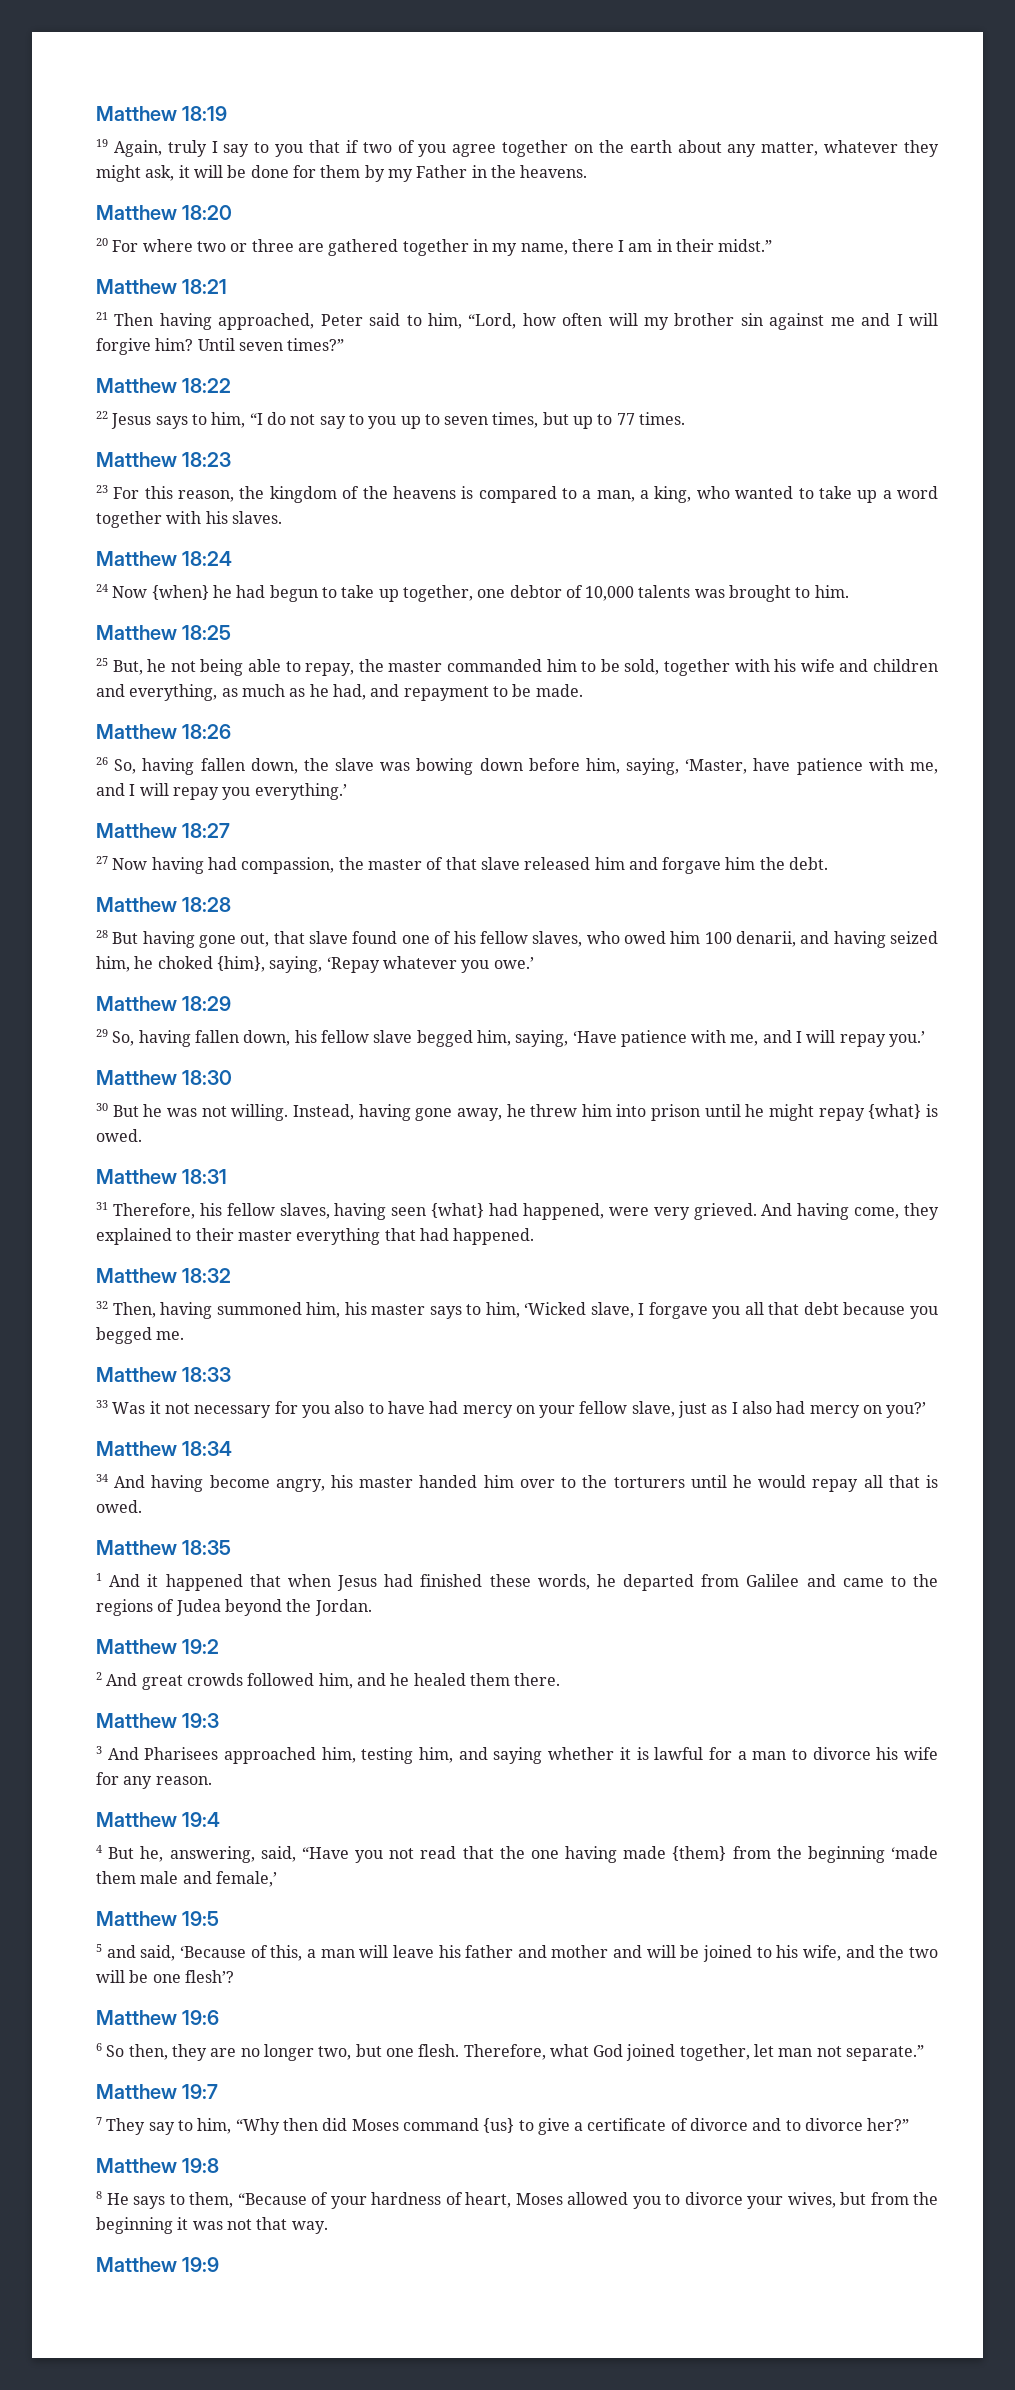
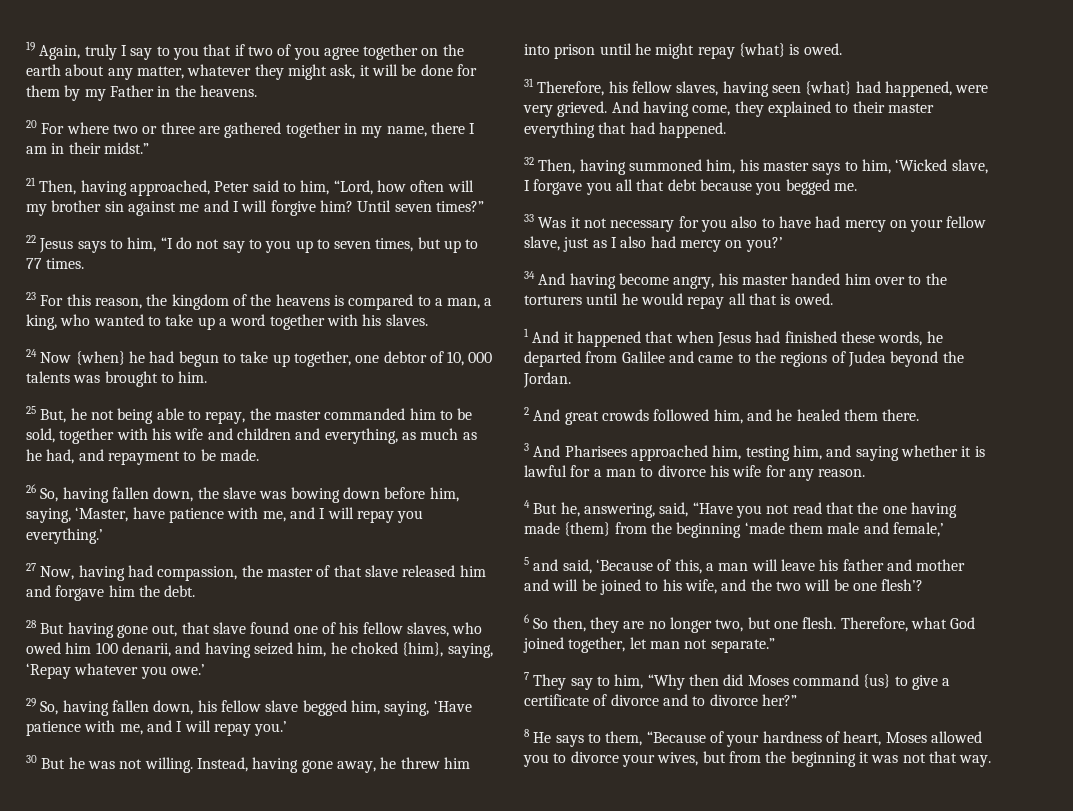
- Matthew 18:19
- Matthew 18:20
- Matthew 18:21
- 21 Then having approached, Peter said to him, “Lord, how often will my brother sin against me and I will forgive him?
+ 21 Then, having approached, Peter said to him, “Lord, how often will my brother sin against me and I will forgive him?
- Matthew 18:22
- Matthew 18:23
- Matthew 18:24
- 24 Now {when} he had begun to take up together, one debtor of 10,000 talents was brought to him.
+ 24 Now {when} he had begun to take up together, one debtor of 10, 000 talents was brought to him.
- Matthew 18:25
- Matthew 18:26
- Matthew 18:27
- 27 Now having had compassion, the master of that slave released him and forgave him the debt.
+ 27 Now, having had compassion, the master of that slave released him and forgave him the debt.
- Matthew 18:28
- Matthew 18:29
- Matthew 18:30
- Matthew 18:31
- Matthew 18:32
- Matthew 18:33
- Matthew 18:34
- Matthew 18:35
- Matthew 19:2
- Matthew 19:3
- Matthew 19:4
- Matthew 19:5
- Matthew 19:6
- Matthew 19:7
- Matthew 19:8
- Matthew 19:9

